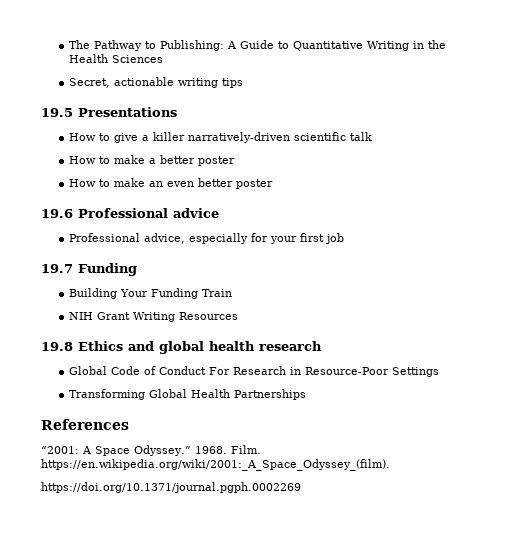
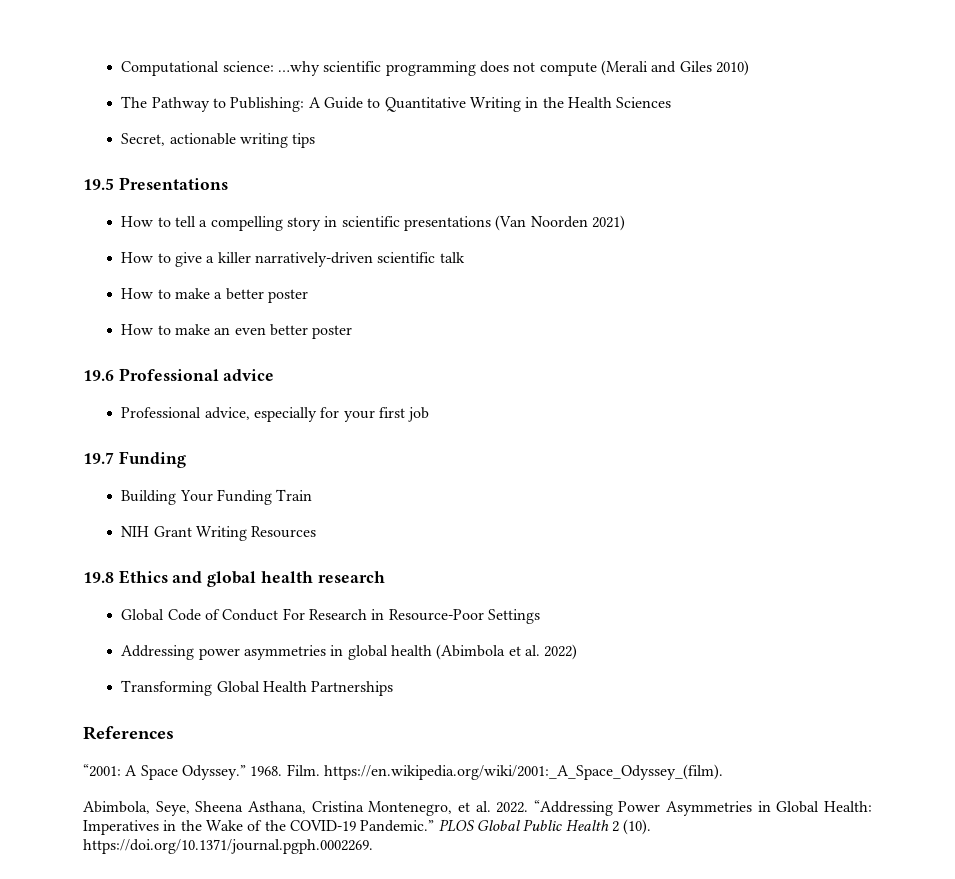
+ Computational science: …why scientific programming does not compute (Merali and Giles 2010)
+ How to tell a compelling story in scientific presentations (Van Noorden 2021)
+ Addressing power asymmetries in global health (Abimbola et al. 2022)
- https://doi.org/10.1371/journal.pgph.0002269
+ Abimbola, Seye, Sheena Asthana, Cristina Montenegro, et al. 2022. “Addressing Power Asymmetries in Global Health: Imperatives in the Wake of the COVID-19 Pandemic.” PLOS Global Public Health 2 (10). https://doi.org/10.1371/journal.pgph.0002269.

